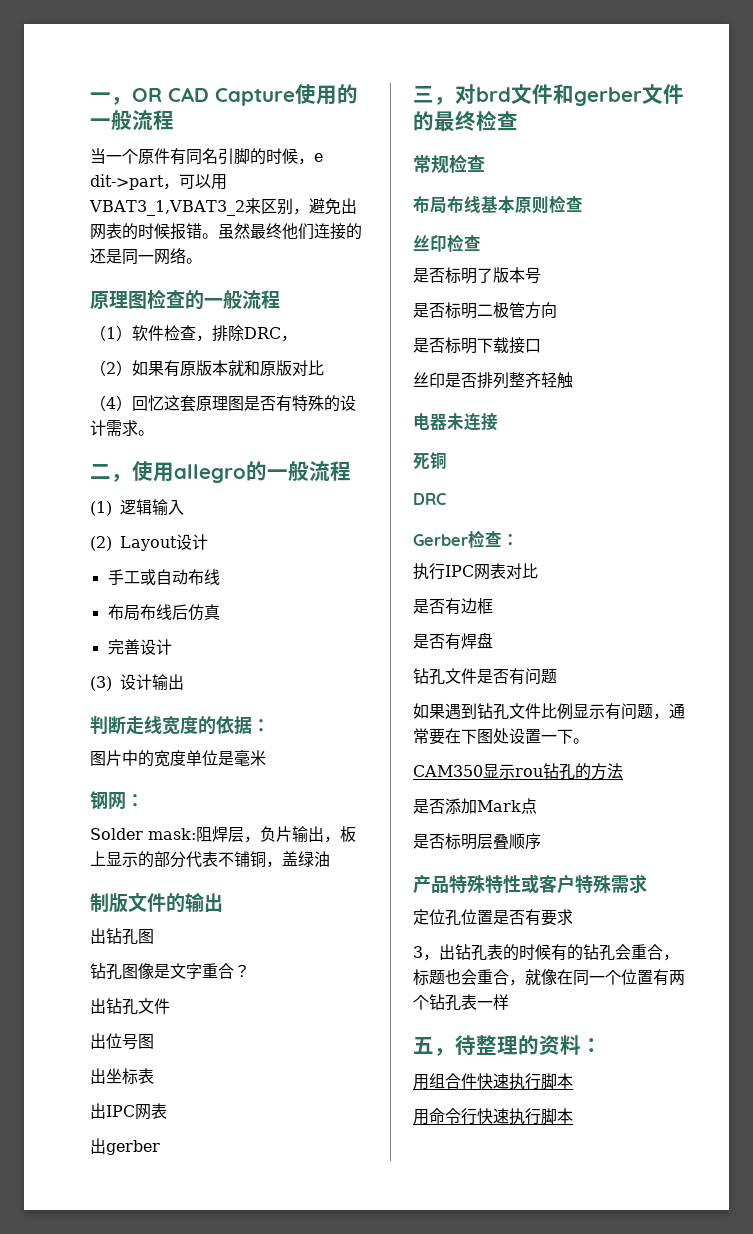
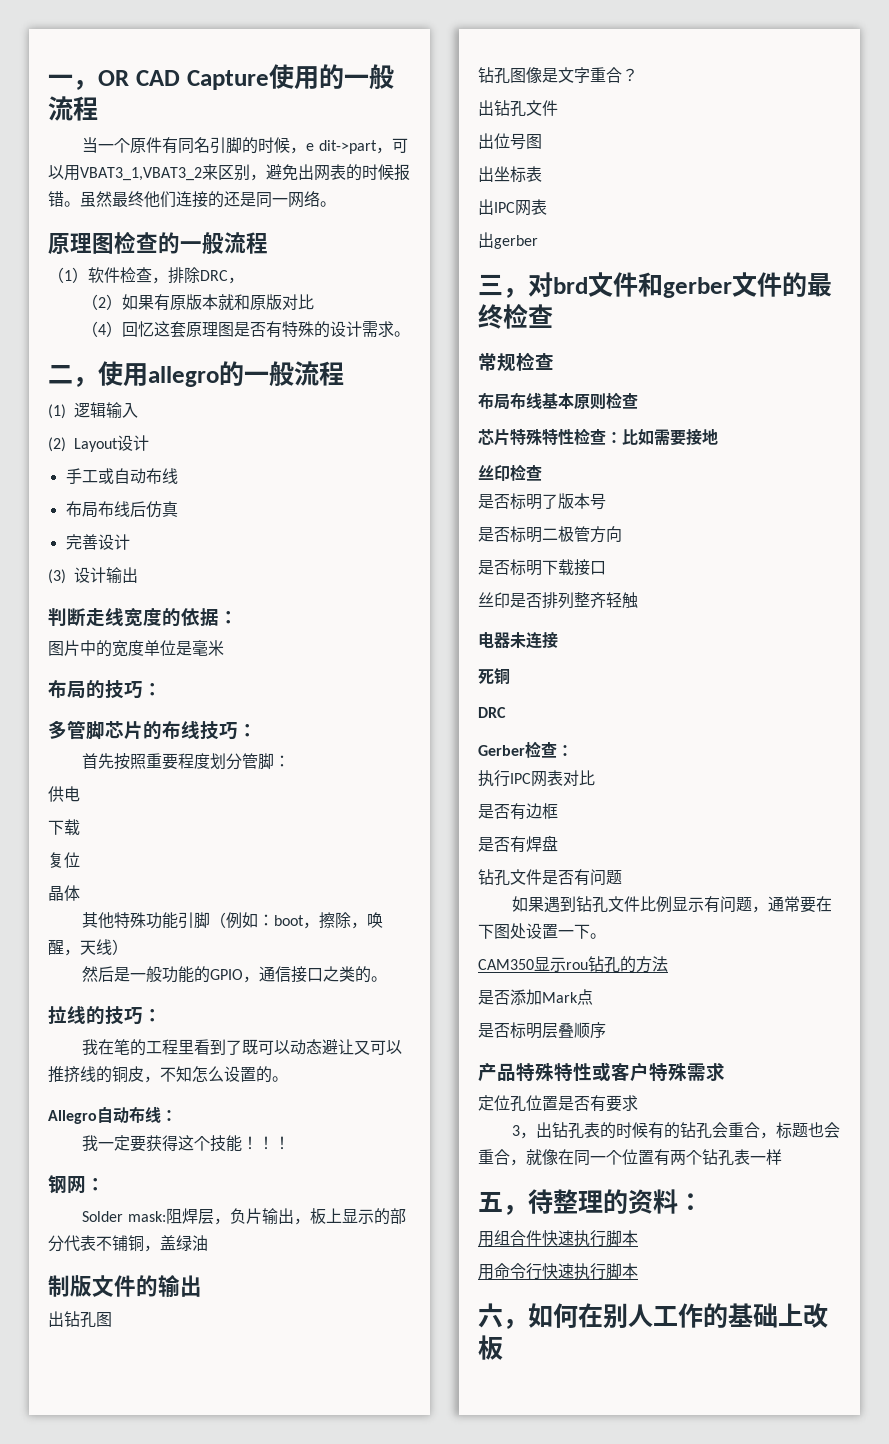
+ 布局的技巧：
+ 多管脚芯片的布线技巧：
+ 首先按照重要程度划分管脚：
+ 供电
+ 下载
+ 复位
+ 晶体
+ 其他特殊功能引脚（例如：boot，擦除，唤醒，天线）
+ 然后是一般功能的GPIO，通信接口之类的。
+ 拉线的技巧：
+ 我在笔的工程里看到了既可以动态避让又可以推挤线的铜皮，不知怎么设置的。
+ Allegro自动布线：
+ 我一定要获得这个技能！！！
+ 芯片特殊特性检查：比如需要接地
+ 六，如何在别人工作的基础上改板

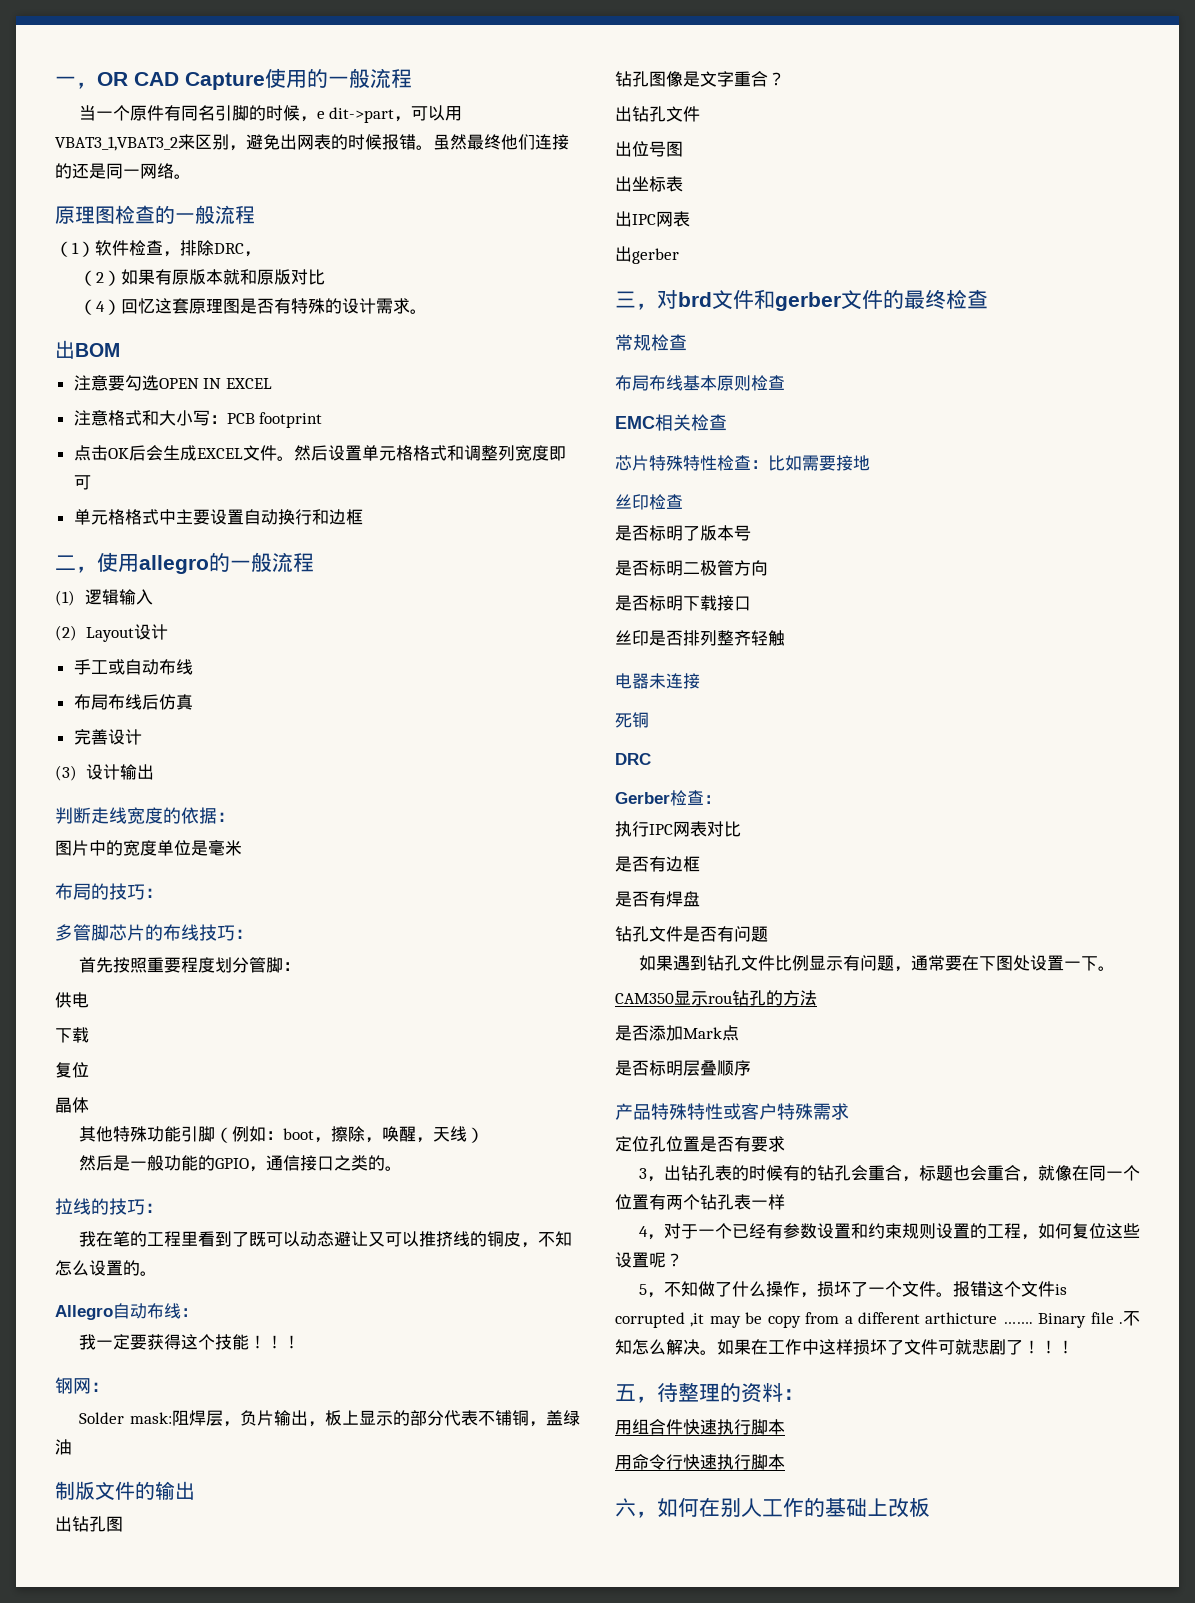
+ 出BOM
+ 注意要勾选OPEN IN EXCEL
+ 注意格式和大小写：PCB footprint
+ 点击OK后会生成EXCEL文件。然后设置单元格格式和调整列宽度即可
+ 单元格格式中主要设置自动换行和边框
+ EMC相关检查
+ 4，对于一个已经有参数设置和约束规则设置的工程，如何复位这些设置呢？
+ 5，不知做了什么操作，损坏了一个文件。报错这个文件is corrupted ,it may be copy from a different arthicture ……. Binary file .不知怎么解决。如果在工作中这样损坏了文件可就悲剧了！！！

